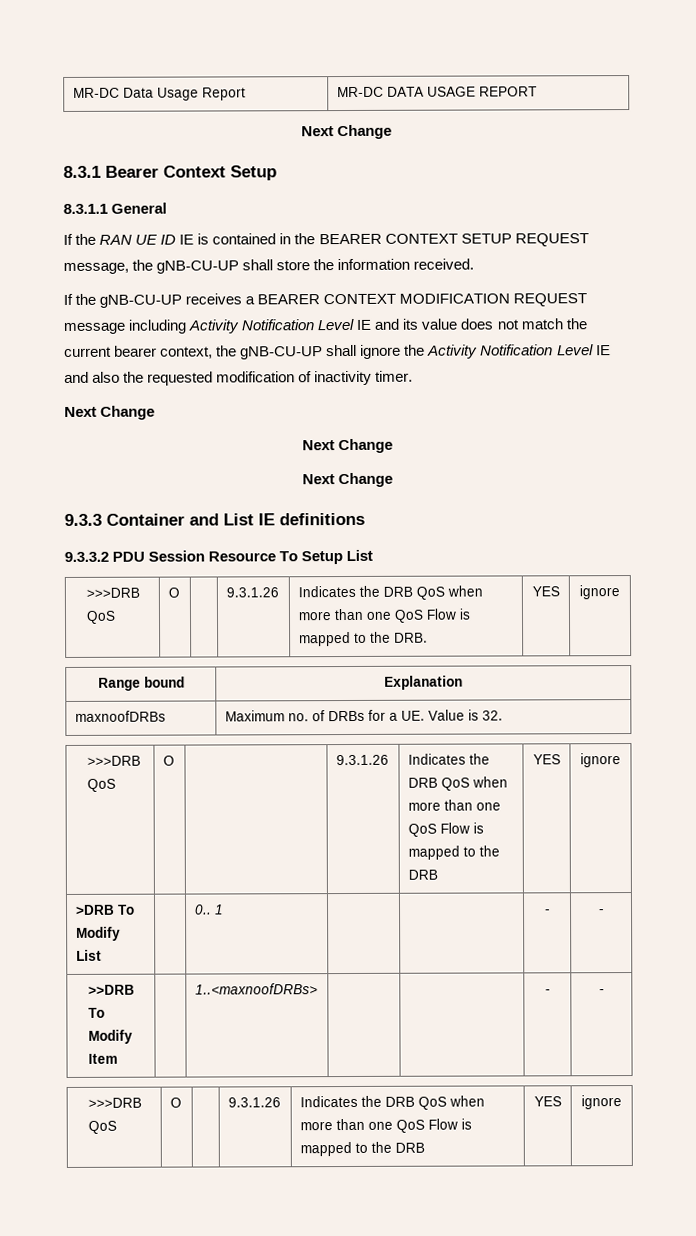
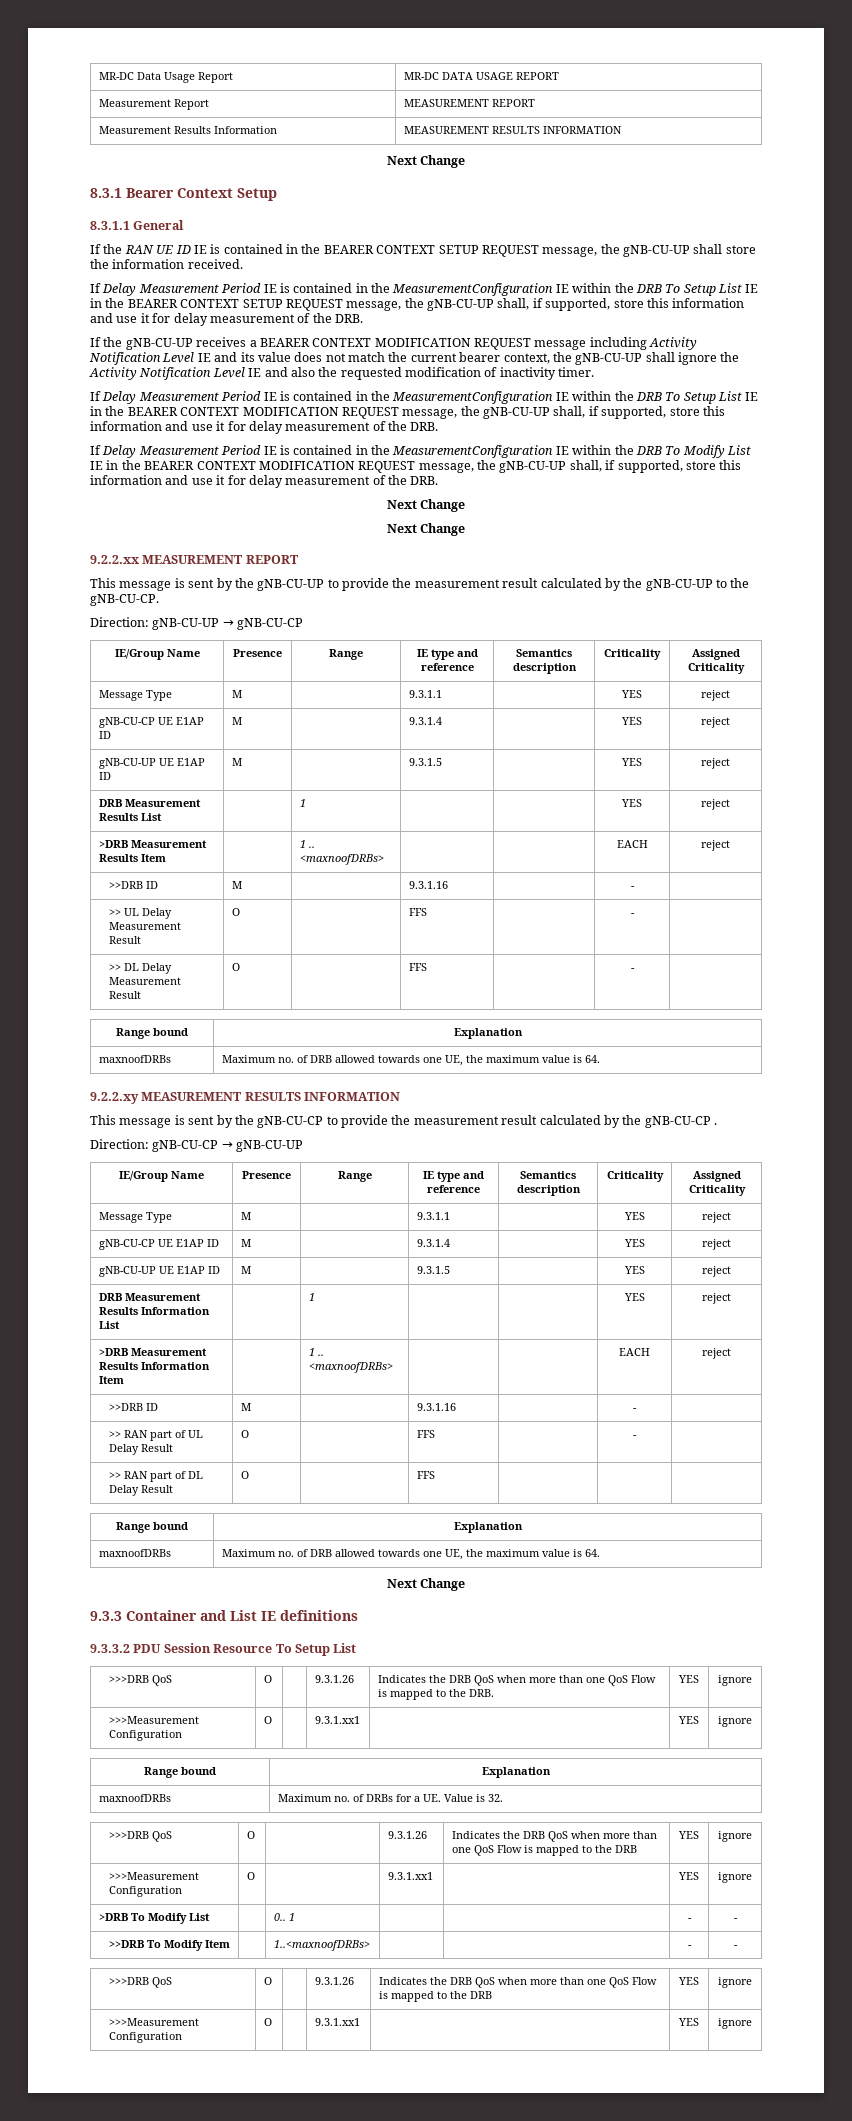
+ Measurement Report | MEASUREMENT REPORT
+ Measurement Results Information | MEASUREMENT RESULTS INFORMATION
+ If Delay Measurement Period IE is contained in the MeasurementConfiguration IE within the DRB To Setup List IE in the BEARER CONTEXT SETUP REQUEST message, the gNB-CU-UP shall, if supported, store this information and use it for delay measurement of the DRB.
  If the gNB-CU-UP receives a BEARER CONTEXT MODIFICATION REQUEST message including Activity Notification Level IE and its value does not match the current bearer context, the gNB-CU-UP shall ignore the Activity Notification Level IE and also the requested modification of inactivity timer.
+ If Delay Measurement Period IE is contained in the MeasurementConfiguration IE within the DRB To Setup List IE in the BEARER CONTEXT MODIFICATION REQUEST message, the gNB-CU-UP shall, if supported, store this information and use it for delay measurement of the DRB.
+ If Delay Measurement Period IE is contained in the MeasurementConfiguration IE within the DRB To Modify List IE in the BEARER CONTEXT MODIFICATION REQUEST message, the gNB-CU-UP shall, if supported, store this information and use it for delay measurement of the DRB.
  Next Change
  Next Change
+ 9.2.2.xx MEASUREMENT REPORT
+ This message is sent by the gNB-CU-UP to provide the measurement result calculated by the gNB-CU-UP to the gNB-CU-CP.
+ Direction: gNB-CU-UP → gNB-CU-CP
+ IE/Group Name | Presence | Range | IE type and reference | Semantics description | Criticality | Assigned Criticality
+ Message Type | M | | 9.3.1.1 | | YES | reject
+ gNB-CU-CP UE E1AP ID | M | | 9.3.1.4 | | YES | reject
+ gNB-CU-UP UE E1AP ID | M | | 9.3.1.5 | | YES | reject
+ DRB Measurement Results List | | 1 | | | YES | reject
+ >DRB Measurement Results Item | | 1 .. <maxnoofDRBs> | | | EACH | reject
+ >>DRB ID | M | | 9.3.1.16 | | - |
+ >> UL Delay Measurement Result | O | | FFS | | - |
+ >> DL Delay Measurement Result | O | | FFS | | - |
+ Range bound | Explanation
+ maxnoofDRBs | Maximum no. of DRB allowed towards one UE, the maximum value is 64.
+ 9.2.2.xy MEASUREMENT RESULTS INFORMATION
+ This message is sent by the gNB-CU-CP to provide the measurement result calculated by the gNB-CU-CP .
+ Direction: gNB-CU-CP → gNB-CU-UP
+ IE/Group Name | Presence | Range | IE type and reference | Semantics description | Criticality | Assigned Criticality
+ Message Type | M | | 9.3.1.1 | | YES | reject
+ gNB-CU-CP UE E1AP ID | M | | 9.3.1.4 | | YES | reject
+ gNB-CU-UP UE E1AP ID | M | | 9.3.1.5 | | YES | reject
+ DRB Measurement Results Information List | | 1 | | | YES | reject
+ >DRB Measurement Results Information Item | | 1 .. <maxnoofDRBs> | | | EACH | reject
+ >>DRB ID | M | | 9.3.1.16 | | - |
+ >> RAN part of UL Delay Result | O | | FFS | | - |
+ >> RAN part of DL Delay Result | O | | FFS | | |
+ Range bound | Explanation
+ maxnoofDRBs | Maximum no. of DRB allowed towards one UE, the maximum value is 64.
  >>>DRB QoS | O | | 9.3.1.26 | Indicates the DRB QoS when more than one QoS Flow is mapped to the DRB. | YES | ignore
+ >>>Measurement Configuration | O | | 9.3.1.xx1 | | YES | ignore
  maxnoofDRBs | Maximum no. of DRBs for a UE. Value is 32.
  >>>DRB QoS | O | | 9.3.1.26 | Indicates the DRB QoS when more than one QoS Flow is mapped to the DRB | YES | ignore
+ >>>Measurement Configuration | O | | 9.3.1.xx1 | | YES | ignore
  >>DRB To Modify Item | | 1..<maxnoofDRBs> | | | - | -
  >>>DRB QoS | O | | 9.3.1.26 | Indicates the DRB QoS when more than one QoS Flow is mapped to the DRB | YES | ignore
+ >>>Measurement Configuration | O | | 9.3.1.xx1 | | YES | ignore

